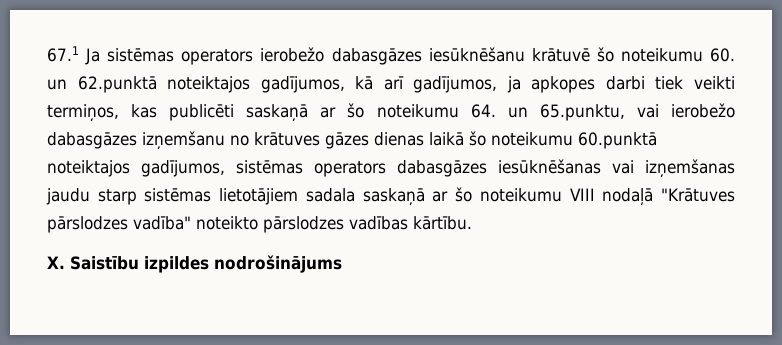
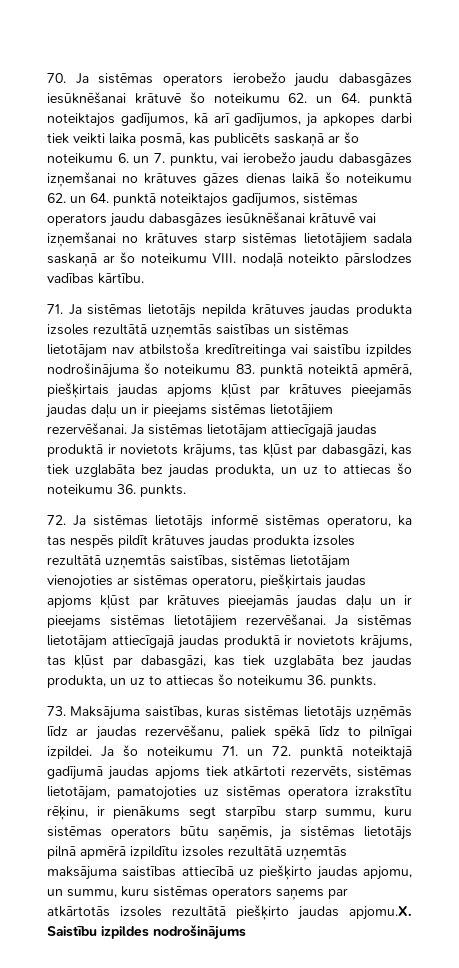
- 67.1 Ja sistēmas operators ierobežo dabasgāzes iesūknēšanu krātuvē šo noteikumu 60. un 62.punktā noteiktajos gadījumos, kā arī gadījumos, ja apkopes darbi tiek veikti termiņos, kas publicēti saskaņā ar šo noteikumu 64. un 65.punktu, vai ierobežo dabasgāzes izņemšanu no krātuves gāzes dienas laikā šo noteikumu 60.punktā noteiktajos gadījumos, sistēmas operators dabasgāzes iesūknēšanas vai izņemšanas jaudu starp sistēmas lietotājiem sadala saskaņā ar šo noteikumu VIII nodaļā "Krātuves pārslodzes vadība" noteikto pārslodzes vadības kārtību.
+ 70. Ja sistēmas operators ierobežo jaudu dabasgāzes iesūknēšanai krātuvē šo noteikumu 62. un 64. punktā noteiktajos gadījumos, kā arī gadījumos, ja apkopes darbi tiek veikti laika posmā, kas publicēts saskaņā ar šo noteikumu 6. un 7. punktu, vai ierobežo jaudu dabasgāzes izņemšanai no krātuves gāzes dienas laikā šo noteikumu 62. un 64. punktā noteiktajos gadījumos, sistēmas operators jaudu dabasgāzes iesūknēšanai krātuvē vai izņemšanai no krātuves starp sistēmas lietotājiem sadala saskaņā ar šo noteikumu VIII. nodaļā noteikto pārslodzes vadības kārtību.
- X. Saistību izpildes nodrošinājums
+ 71. Ja sistēmas lietotājs nepilda krātuves jaudas produkta izsoles rezultātā uzņemtās saistības un sistēmas lietotājam nav atbilstoša kredītreitinga vai saistību izpildes nodrošinājuma šo noteikumu 83. punktā noteiktā apmērā, piešķirtais jaudas apjoms kļūst par krātuves pieejamās jaudas daļu un ir pieejams sistēmas lietotājiem rezervēšanai. Ja sistēmas lietotājam attiecīgajā jaudas produktā ir novietots krājums, tas kļūst par dabasgāzi, kas tiek uzglabāta bez jaudas produkta, un uz to attiecas šo noteikumu 36. punkts.
+ 72. Ja sistēmas lietotājs informē sistēmas operatoru, ka tas nespēs pildīt krātuves jaudas produkta izsoles rezultātā uzņemtās saistības, sistēmas lietotājam vienojoties ar sistēmas operatoru, piešķirtais jaudas apjoms kļūst par krātuves pieejamās jaudas daļu un ir pieejams sistēmas lietotājiem rezervēšanai. Ja sistēmas lietotājam attiecīgajā jaudas produktā ir novietots krājums, tas kļūst par dabasgāzi, kas tiek uzglabāta bez jaudas produkta, un uz to attiecas šo noteikumu 36. punkts.
+ 73. Maksājuma saistības, kuras sistēmas lietotājs uzņēmās līdz ar jaudas rezervēšanu, paliek spēkā līdz to pilnīgai izpildei. Ja šo noteikumu 71. un 72. punktā noteiktajā gadījumā jaudas apjoms tiek atkārtoti rezervēts, sistēmas lietotājam, pamatojoties uz sistēmas operatora izrakstītu rēķinu, ir pienākums segt starpību starp summu, kuru sistēmas operators būtu saņēmis, ja sistēmas lietotājs pilnā apmērā izpildītu izsoles rezultātā uzņemtās maksājuma saistības attiecībā uz piešķirto jaudas apjomu, un summu, kuru sistēmas operators saņems par atkārtotās izsoles rezultātā piešķirto jaudas apjomu.X. Saistību izpildes nodrošinājums

